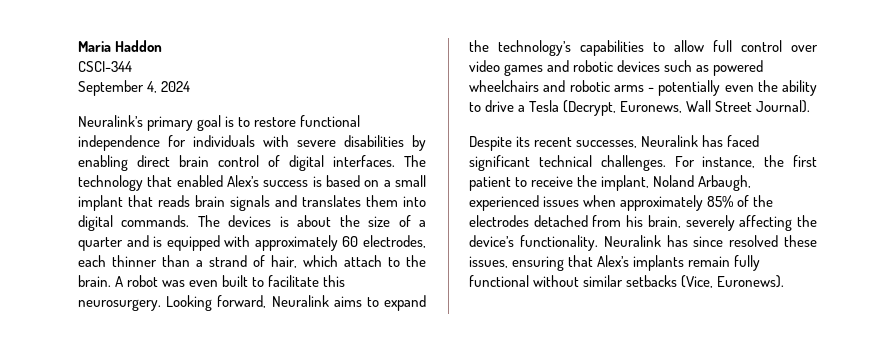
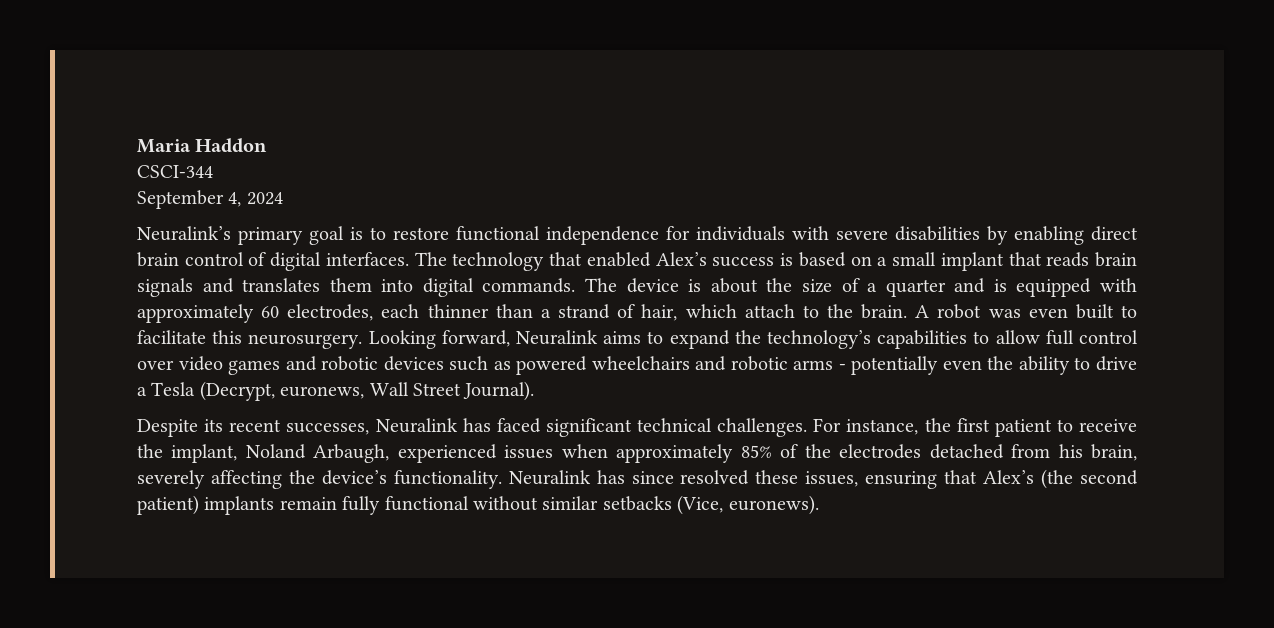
- The devices is about the size of a quarter and is equipped with approximately 60 electrodes, each thinner than a strand of hair, which attach to the brain.
+ The device is about the size of a quarter and is equipped with approximately 60 electrodes, each thinner than a strand of hair, which attach to the brain.
- Looking forward, Neuralink aims to expand the technology’s capabilities to allow full control over video games and robotic devices such as powered wheelchairs and robotic arms - potentially even the ability to drive a Tesla (Decrypt, Euronews, Wall Street Journal).
+ Looking forward, Neuralink aims to expand the technology’s capabilities to allow full control over video games and robotic devices such as powered wheelchairs and robotic arms - potentially even the ability to drive a Tesla (Decrypt, euronews, Wall Street Journal).
- Neuralink has since resolved these issues, ensuring that Alex’s implants remain fully functional without similar setbacks (Vice, Euronews).
+ Neuralink has since resolved these issues, ensuring that Alex’s (the second patient) implants remain fully functional without similar setbacks (Vice, euronews).

